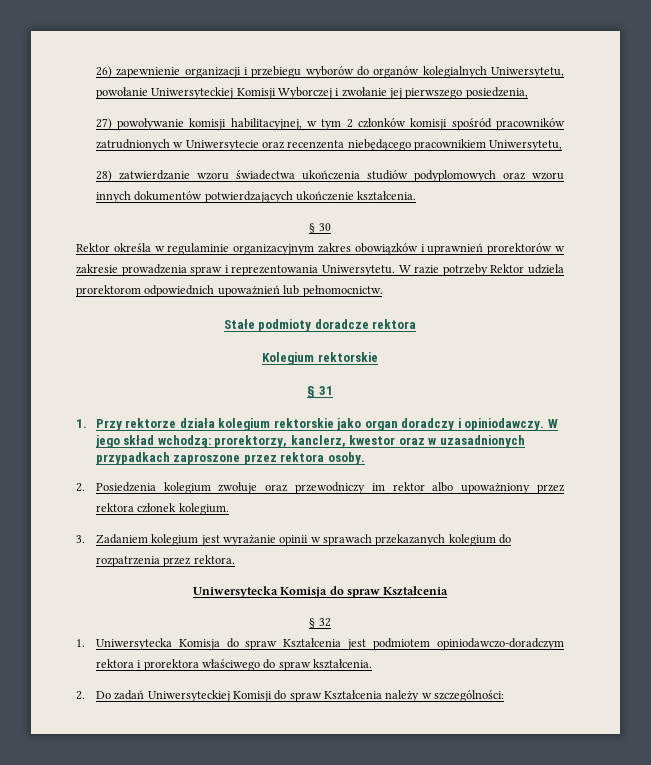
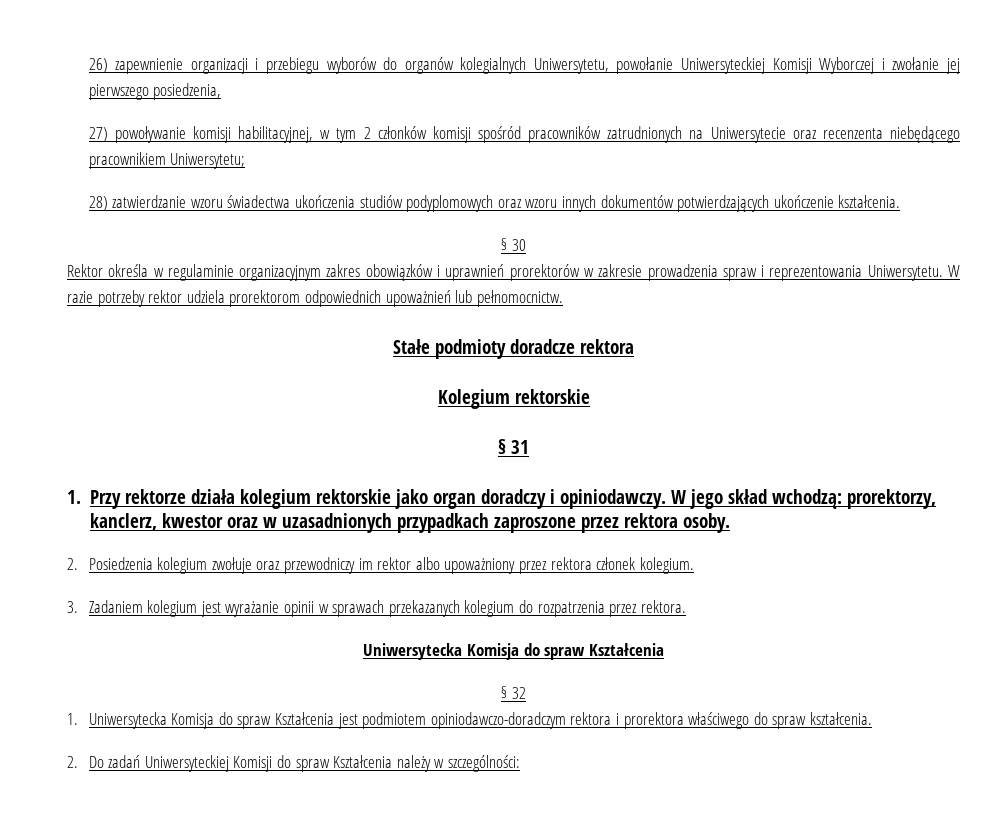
- 27) powoływanie komisji habilitacyjnej, w tym 2 członków komisji spośród pracowników zatrudnionych w Uniwersytecie oraz recenzenta niebędącego pracownikiem Uniwersytetu,
+ 27) powoływanie komisji habilitacyjnej, w tym 2 członków komisji spośród pracowników zatrudnionych na Uniwersytecie oraz recenzenta niebędącego pracownikiem Uniwersytetu;
- W razie potrzeby Rektor udziela prorektorom odpowiednich upoważnień lub pełnomocnictw.
+ W razie potrzeby rektor udziela prorektorom odpowiednich upoważnień lub pełnomocnictw.

